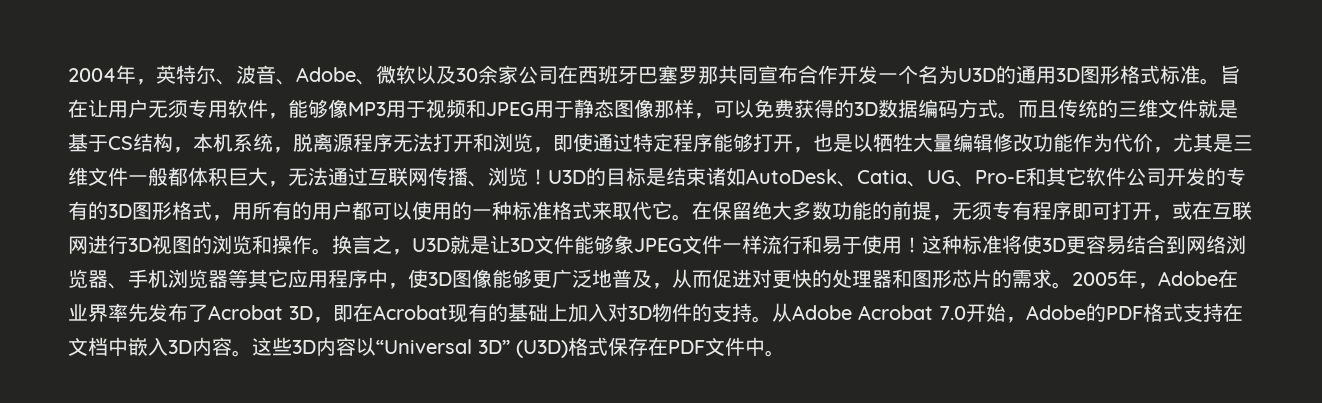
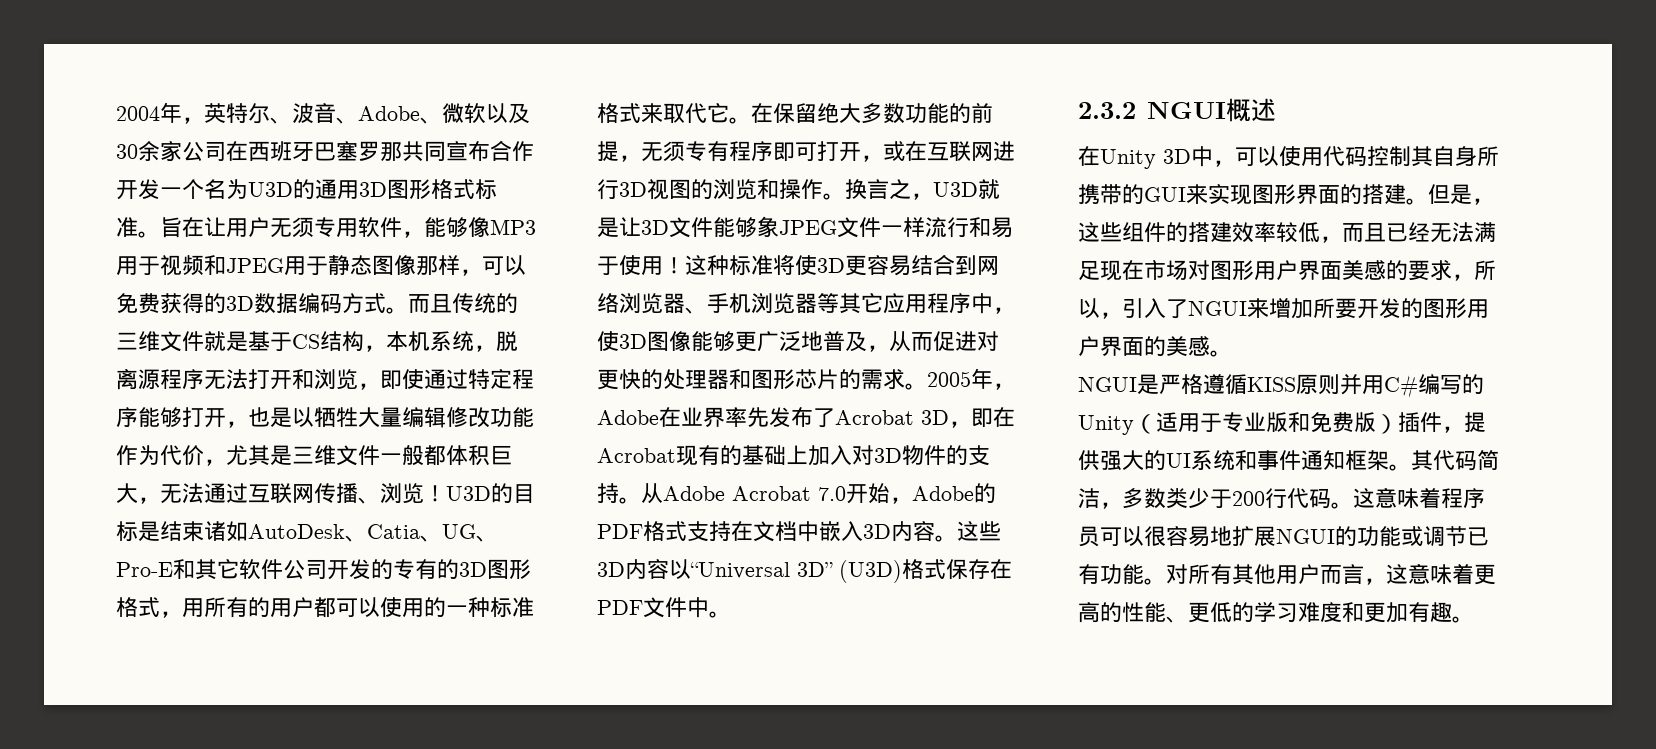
+ 2.3.2 NGUI概述
+ 在Unity 3D中，可以使用代码控制其自身所携带的GUI来实现图形界面的搭建。但是，这些组件的搭建效率较低，而且已经无法满足现在市场对图形用户界面美感的要求，所以，引入了NGUI来增加所要开发的图形用户界面的美感。
+ NGUI是严格遵循KISS原则并用C#编写的Unity（适用于专业版和免费版）插件，提供强大的UI系统和事件通知框架。其代码简洁，多数类少于200行代码。这意味着程序员可以很容易地扩展NGUI的功能或调节已有功能。对所有其他用户而言，这意味着更高的性能、更低的学习难度和更加有趣。

